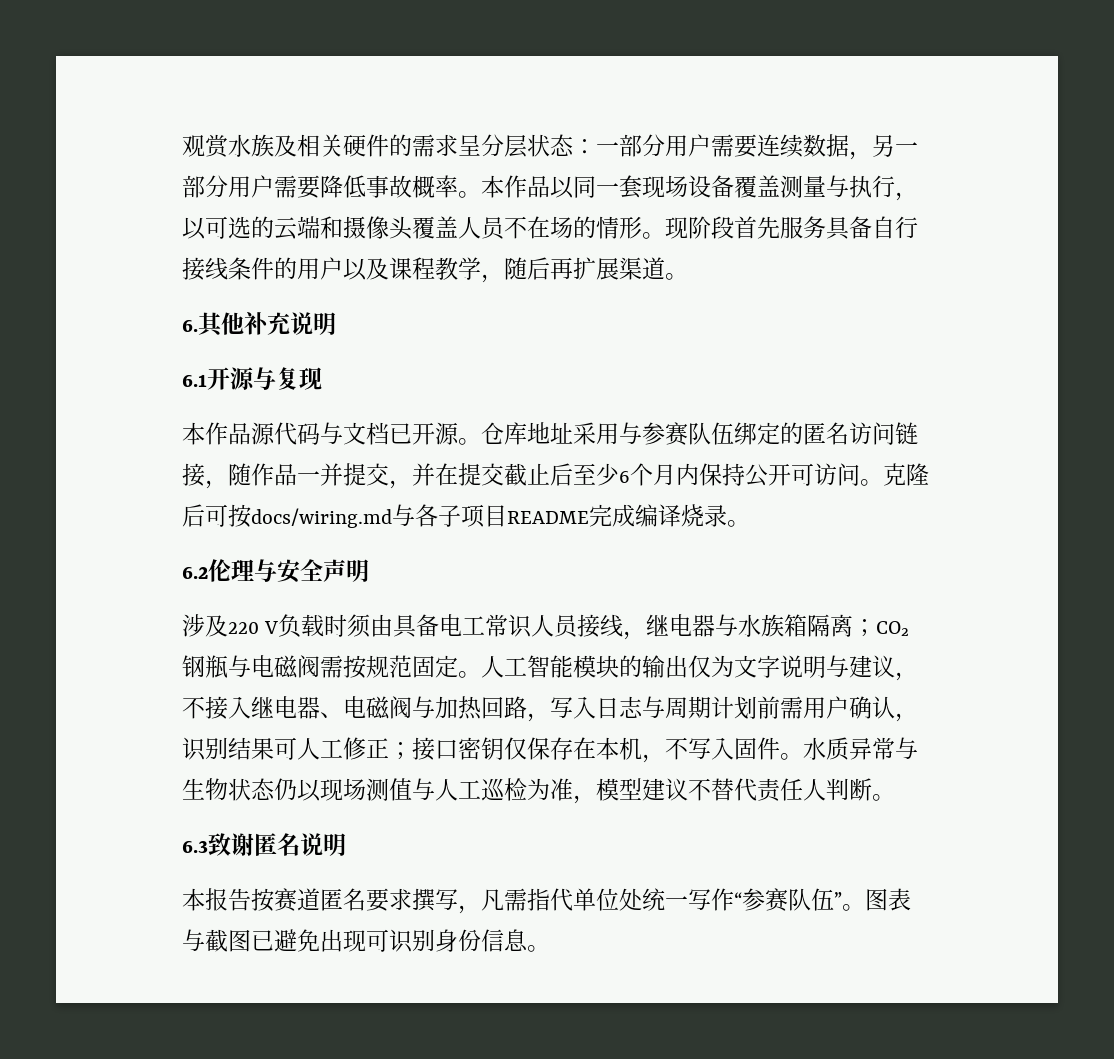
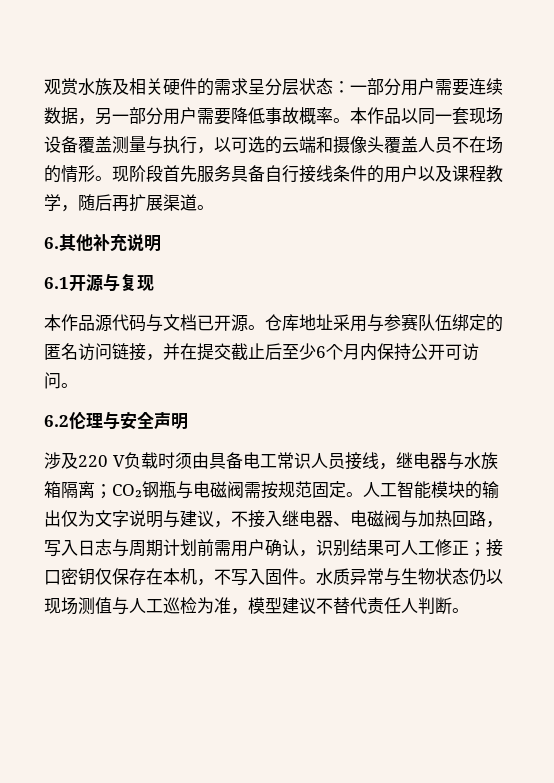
- 仓库地址采用与参赛队伍绑定的匿名访问链接，随作品一并提交，并在提交截止后至少6个月内保持公开可访问。克隆后可按docs/wiring.md与各子项目README完成编译烧录。
+ 仓库地址采用与参赛队伍绑定的匿名访问链接，并在提交截止后至少6个月内保持公开可访问。
- 6.3致谢匿名说明
- 本报告按赛道匿名要求撰写，凡需指代单位处统一写作“参赛队伍”。图表与截图已避免出现可识别身份信息。

